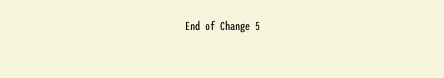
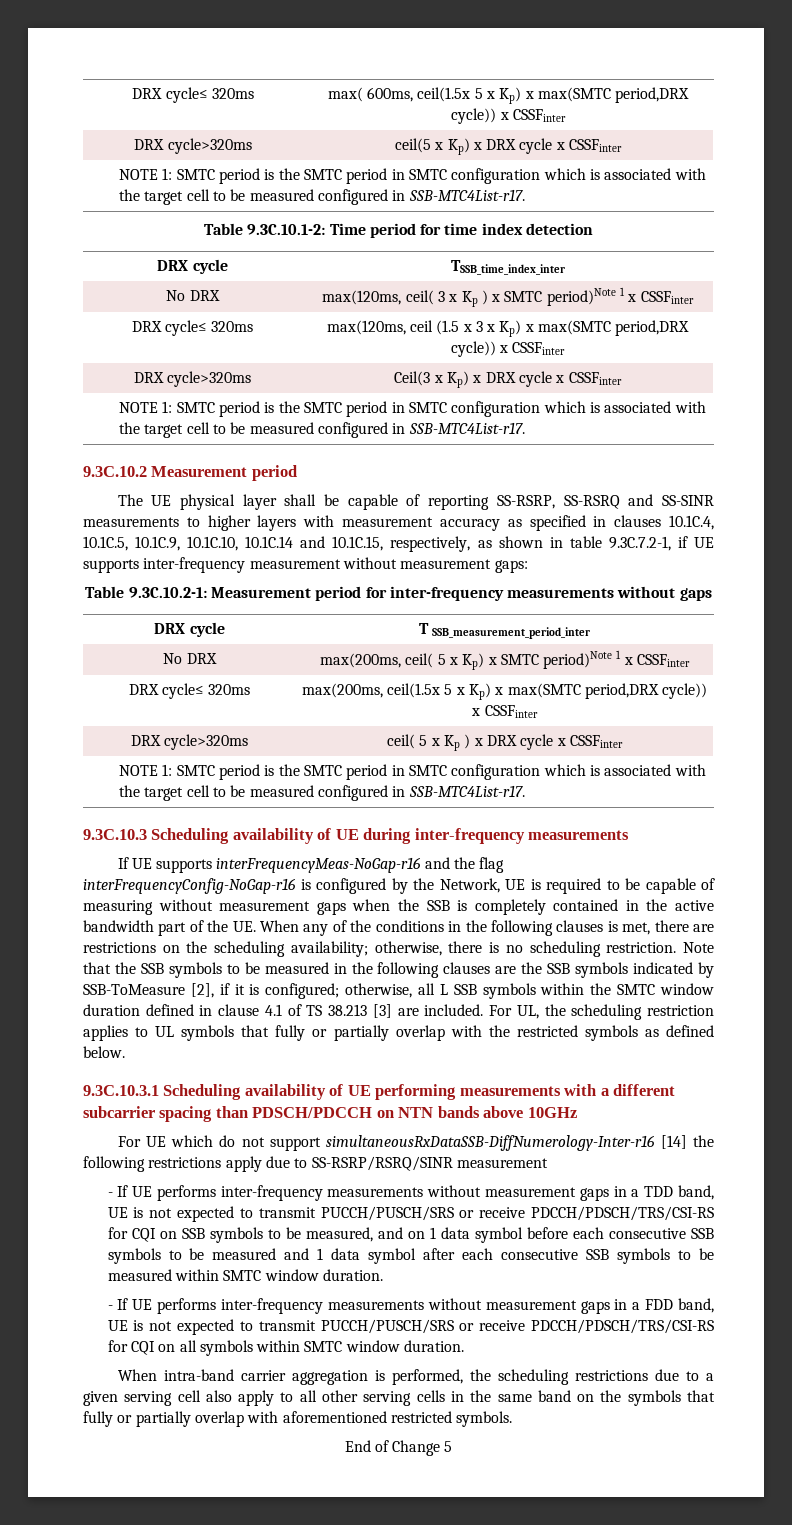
+ DRX cycle≤ 320ms | max( 600ms, ceil(1.5x 5 x Kp) x max(SMTC period,DRX cycle)) x CSSFinter
+ DRX cycle>320ms | ceil(5 x Kp) x DRX cycle x CSSFinter
+ NOTE 1: SMTC period is the SMTC period in SMTC configuration which is associated with the target cell to be measured configured in SSB-MTC4List-r17.
+ Table 9.3C.10.1-2: Time period for time index detection
+ DRX cycle | TSSB_time_index_inter
+ No DRX | max(120ms, ceil( 3 x Kp ) x SMTC period)Note 1 x CSSFinter
+ DRX cycle≤ 320ms | max(120ms, ceil (1.5 x 3 x Kp) x max(SMTC period,DRX cycle)) x CSSFinter
+ DRX cycle>320ms | Ceil(3 x Kp) x DRX cycle x CSSFinter
+ NOTE 1: SMTC period is the SMTC period in SMTC configuration which is associated with the target cell to be measured configured in SSB-MTC4List-r17.
+ 9.3C.10.2 Measurement period
+ The UE physical layer shall be capable of reporting SS-RSRP, SS-RSRQ and SS-SINR measurements to higher layers with measurement accuracy as specified in clauses 10.1C.4, 10.1C.5, 10.1C.9, 10.1C.10, 10.1C.14 and 10.1C.15, respectively, as shown in table 9.3C.7.2-1, if UE supports inter-frequency measurement without measurement gaps:
+ Table 9.3C.10.2-1: Measurement period for inter-frequency measurements without gaps
+ DRX cycle | T SSB_measurement_period_inter
+ No DRX | max(200ms, ceil( 5 x Kp) x SMTC period)Note 1 x CSSFinter
+ DRX cycle≤ 320ms | max(200ms, ceil(1.5x 5 x Kp) x max(SMTC period,DRX cycle)) x CSSFinter
+ DRX cycle>320ms | ceil( 5 x Kp ) x DRX cycle x CSSFinter
+ NOTE 1: SMTC period is the SMTC period in SMTC configuration which is associated with the target cell to be measured configured in SSB-MTC4List-r17.
+ 9.3C.10.3 Scheduling availability of UE during inter-frequency measurements
+ If UE supports interFrequencyMeas-NoGap-r16 and the flag interFrequencyConfig-NoGap-r16 is configured by the Network, UE is required to be capable of measuring without measurement gaps when the SSB is completely contained in the active bandwidth part of the UE. When any of the conditions in the following clauses is met, there are restrictions on the scheduling availability; otherwise, there is no scheduling restriction. Note that the SSB symbols to be measured in the following clauses are the SSB symbols indicated by SSB-ToMeasure [2], if it is configured; otherwise, all L SSB symbols within the SMTC window duration defined in clause 4.1 of TS 38.213 [3] are included. For UL, the scheduling restriction applies to UL symbols that fully or partially overlap with the restricted symbols as defined below.
+ 9.3C.10.3.1 Scheduling availability of UE performing measurements with a different subcarrier spacing than PDSCH/PDCCH on NTN bands above 10GHz
+ For UE which do not support simultaneousRxDataSSB-DiffNumerology-Inter-r16 [14] the following restrictions apply due to SS-RSRP/RSRQ/SINR measurement
+ - If UE performs inter-frequency measurements without measurement gaps in a TDD band, UE is not expected to transmit PUCCH/PUSCH/SRS or receive PDCCH/PDSCH/TRS/CSI-RS for CQI on SSB symbols to be measured, and on 1 data symbol before each consecutive SSB symbols to be measured and 1 data symbol after each consecutive SSB symbols to be measured within SMTC window duration.
+ - If UE performs inter-frequency measurements without measurement gaps in a FDD band, UE is not expected to transmit PUCCH/PUSCH/SRS or receive PDCCH/PDSCH/TRS/CSI-RS for CQI on all symbols within SMTC window duration.
+ When intra-band carrier aggregation is performed, the scheduling restrictions due to a given serving cell also apply to all other serving cells in the same band on the symbols that fully or partially overlap with aforementioned restricted symbols.

